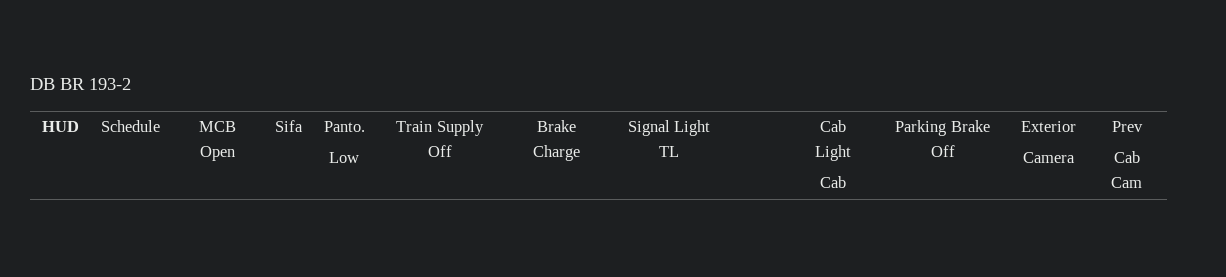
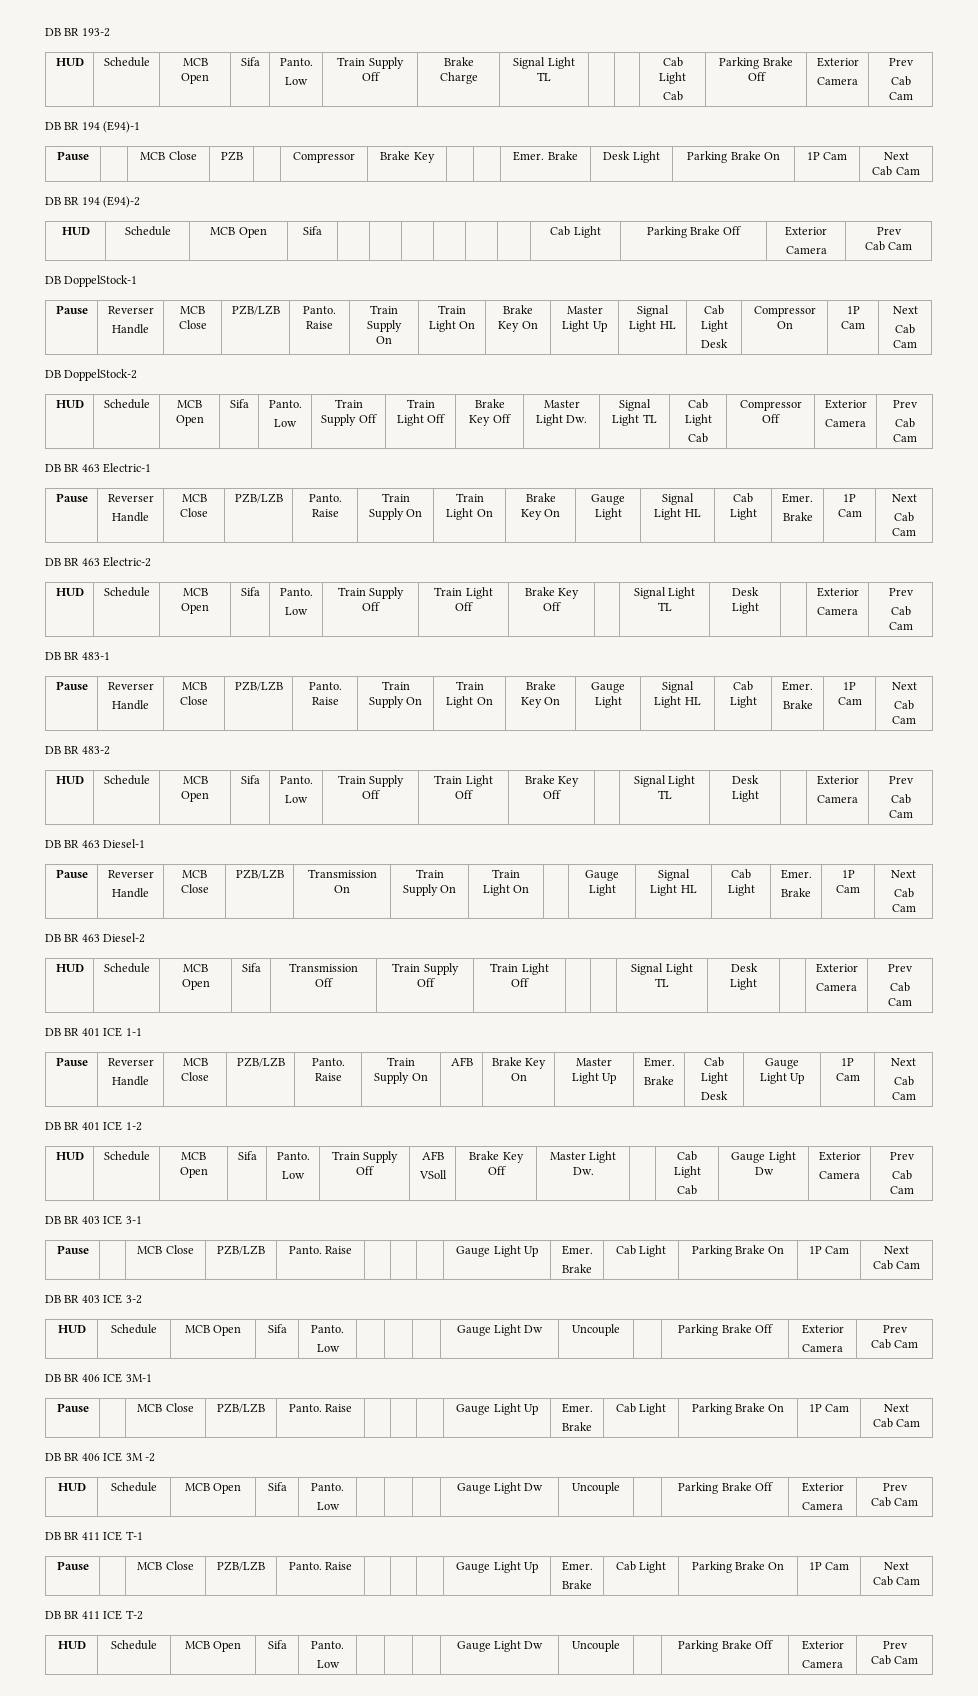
+ DB BR 194 (E94)-1
+ Pause | | MCB Close | PZB | | Compressor | Brake Key | | | Emer. Brake | Desk Light | Parking Brake On | 1P Cam | Next
+ Cab Cam
+ DB BR 194 (E94)-2
+ HUD | Schedule | MCB Open | Sifa | | | | | | | Cab Light | Parking Brake Off | Exterior
+ Camera | Prev
+ Cab Cam
+ DB DoppelStock-1
+ Pause | Reverser
+ Handle | MCB Close | PZB/LZB | Panto. Raise | Train Supply On | Train Light On | Brake Key On | Master Light Up | Signal Light HL | Cab Light
+ Desk | Compressor On | 1P Cam | Next
+ Cab Cam
+ DB DoppelStock-2
+ HUD | Schedule | MCB Open | Sifa | Panto.
+ Low | Train Supply Off | Train Light Off | Brake Key Off | Master Light Dw. | Signal Light TL | Cab Light
+ Cab | Compressor Off | Exterior
+ Camera | Prev
+ Cab Cam
+ DB BR 463 Electric-1
+ Pause | Reverser
+ Handle | MCB Close | PZB/LZB | Panto. Raise | Train Supply On | Train Light On | Brake Key On | Gauge Light | Signal Light HL | Cab Light | Emer.
+ Brake | 1P Cam | Next
+ Cab Cam
+ DB BR 463 Electric-2
+ HUD | Schedule | MCB Open | Sifa | Panto.
+ Low | Train Supply Off | Train Light Off | Brake Key Off | | Signal Light TL | Desk Light | | Exterior
+ Camera | Prev
+ Cab Cam
+ DB BR 483-1
+ Pause | Reverser
+ Handle | MCB Close | PZB/LZB | Panto. Raise | Train Supply On | Train Light On | Brake Key On | Gauge Light | Signal Light HL | Cab Light | Emer.
+ Brake | 1P Cam | Next
+ Cab Cam
+ DB BR 483-2
+ HUD | Schedule | MCB Open | Sifa | Panto.
+ Low | Train Supply Off | Train Light Off | Brake Key Off | | Signal Light TL | Desk Light | | Exterior
+ Camera | Prev
+ Cab Cam
+ DB BR 463 Diesel-1
+ Pause | Reverser
+ Handle | MCB Close | PZB/LZB | Transmission On | Train Supply On | Train Light On | | Gauge Light | Signal Light HL | Cab Light | Emer.
+ Brake | 1P Cam | Next
+ Cab Cam
+ DB BR 463 Diesel-2
+ HUD | Schedule | MCB Open | Sifa | Transmission Off | Train Supply Off | Train Light Off | | | Signal Light TL | Desk Light | | Exterior
+ Camera | Prev
+ Cab Cam
+ DB BR 401 ICE 1-1
+ Pause | Reverser
+ Handle | MCB Close | PZB/LZB | Panto. Raise | Train Supply On | AFB | Brake Key On | Master Light Up | Emer.
+ Brake | Cab Light
+ Desk | Gauge Light Up | 1P Cam | Next
+ Cab Cam
+ DB BR 401 ICE 1-2
+ HUD | Schedule | MCB Open | Sifa | Panto.
+ Low | Train Supply Off | AFB
+ VSoll | Brake Key Off | Master Light Dw. | | Cab Light
+ Cab | Gauge Light Dw | Exterior
+ Camera | Prev
+ Cab Cam
+ DB BR 403 ICE 3-1
+ Pause | | MCB Close | PZB/LZB | Panto. Raise | | | | Gauge Light Up | Emer.
+ Brake | Cab Light | Parking Brake On | 1P Cam | Next
+ Cab Cam
+ DB BR 403 ICE 3-2
+ HUD | Schedule | MCB Open | Sifa | Panto.
+ Low | | | | Gauge Light Dw | Uncouple | | Parking Brake Off | Exterior
+ Camera | Prev
+ Cab Cam
+ DB BR 406 ICE 3M-1
+ Pause | | MCB Close | PZB/LZB | Panto. Raise | | | | Gauge Light Up | Emer.
+ Brake | Cab Light | Parking Brake On | 1P Cam | Next
+ Cab Cam
+ DB BR 406 ICE 3M -2
+ HUD | Schedule | MCB Open | Sifa | Panto.
+ Low | | | | Gauge Light Dw | Uncouple | | Parking Brake Off | Exterior
+ Camera | Prev
+ Cab Cam
+ DB BR 411 ICE T-1
+ Pause | | MCB Close | PZB/LZB | Panto. Raise | | | | Gauge Light Up | Emer.
+ Brake | Cab Light | Parking Brake On | 1P Cam | Next
+ Cab Cam
+ DB BR 411 ICE T-2
+ HUD | Schedule | MCB Open | Sifa | Panto.
+ Low | | | | Gauge Light Dw | Uncouple | | Parking Brake Off | Exterior
+ Camera | Prev
+ Cab Cam

